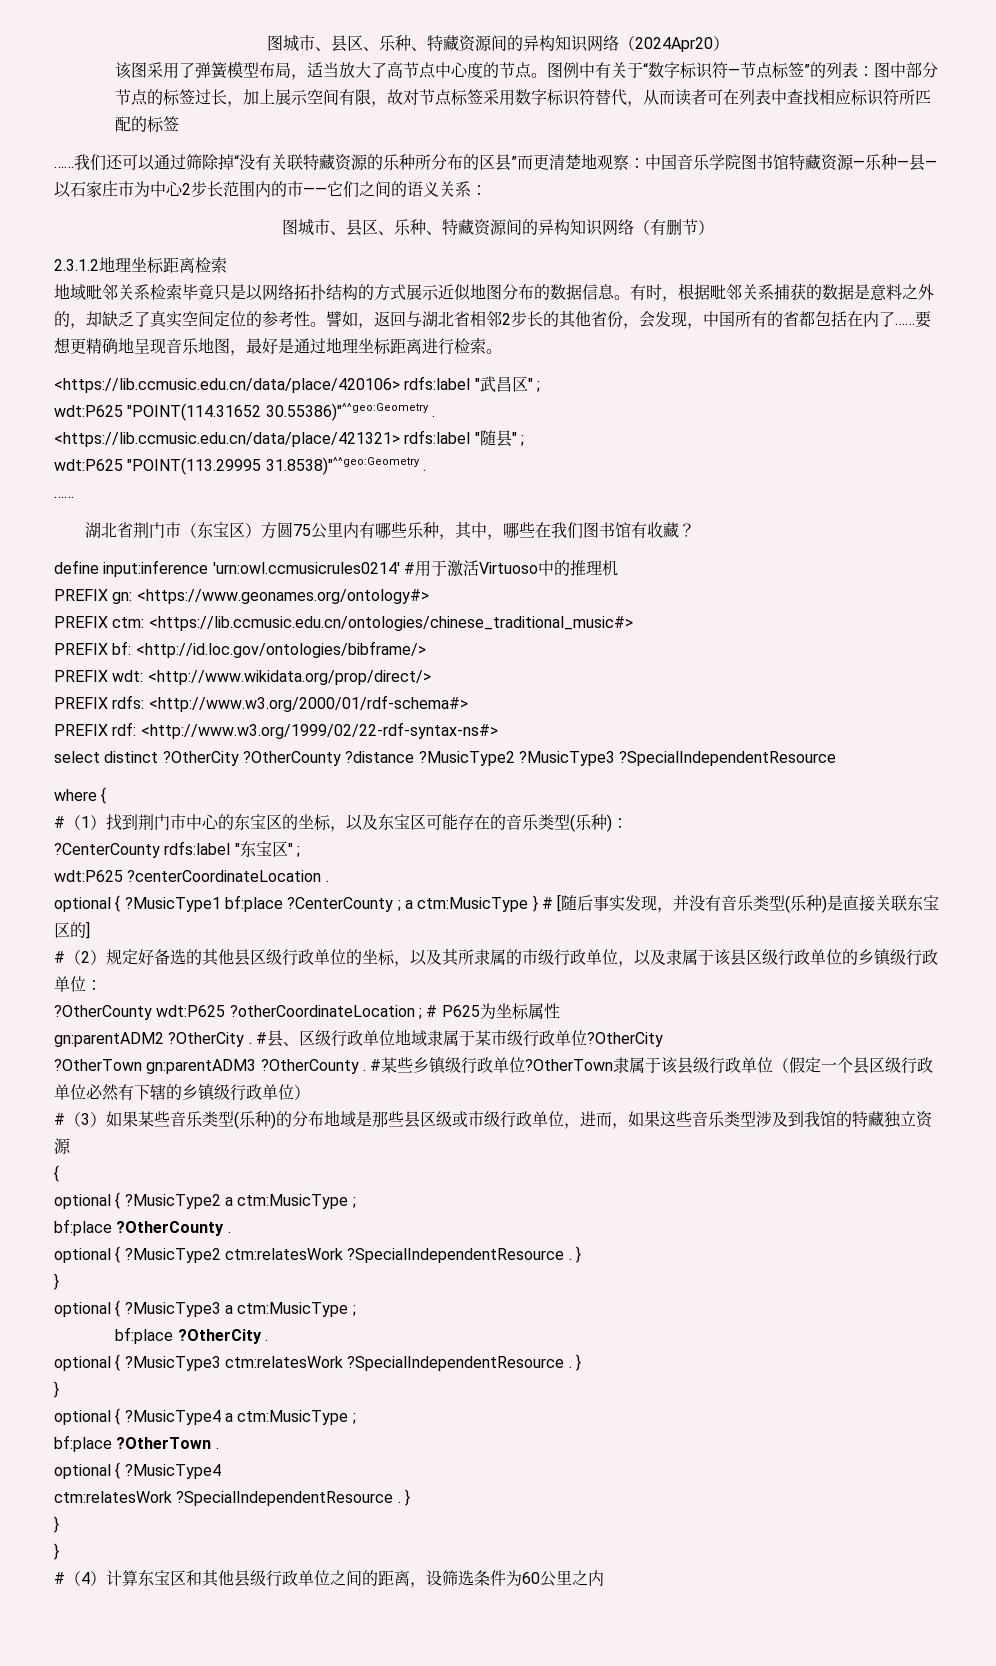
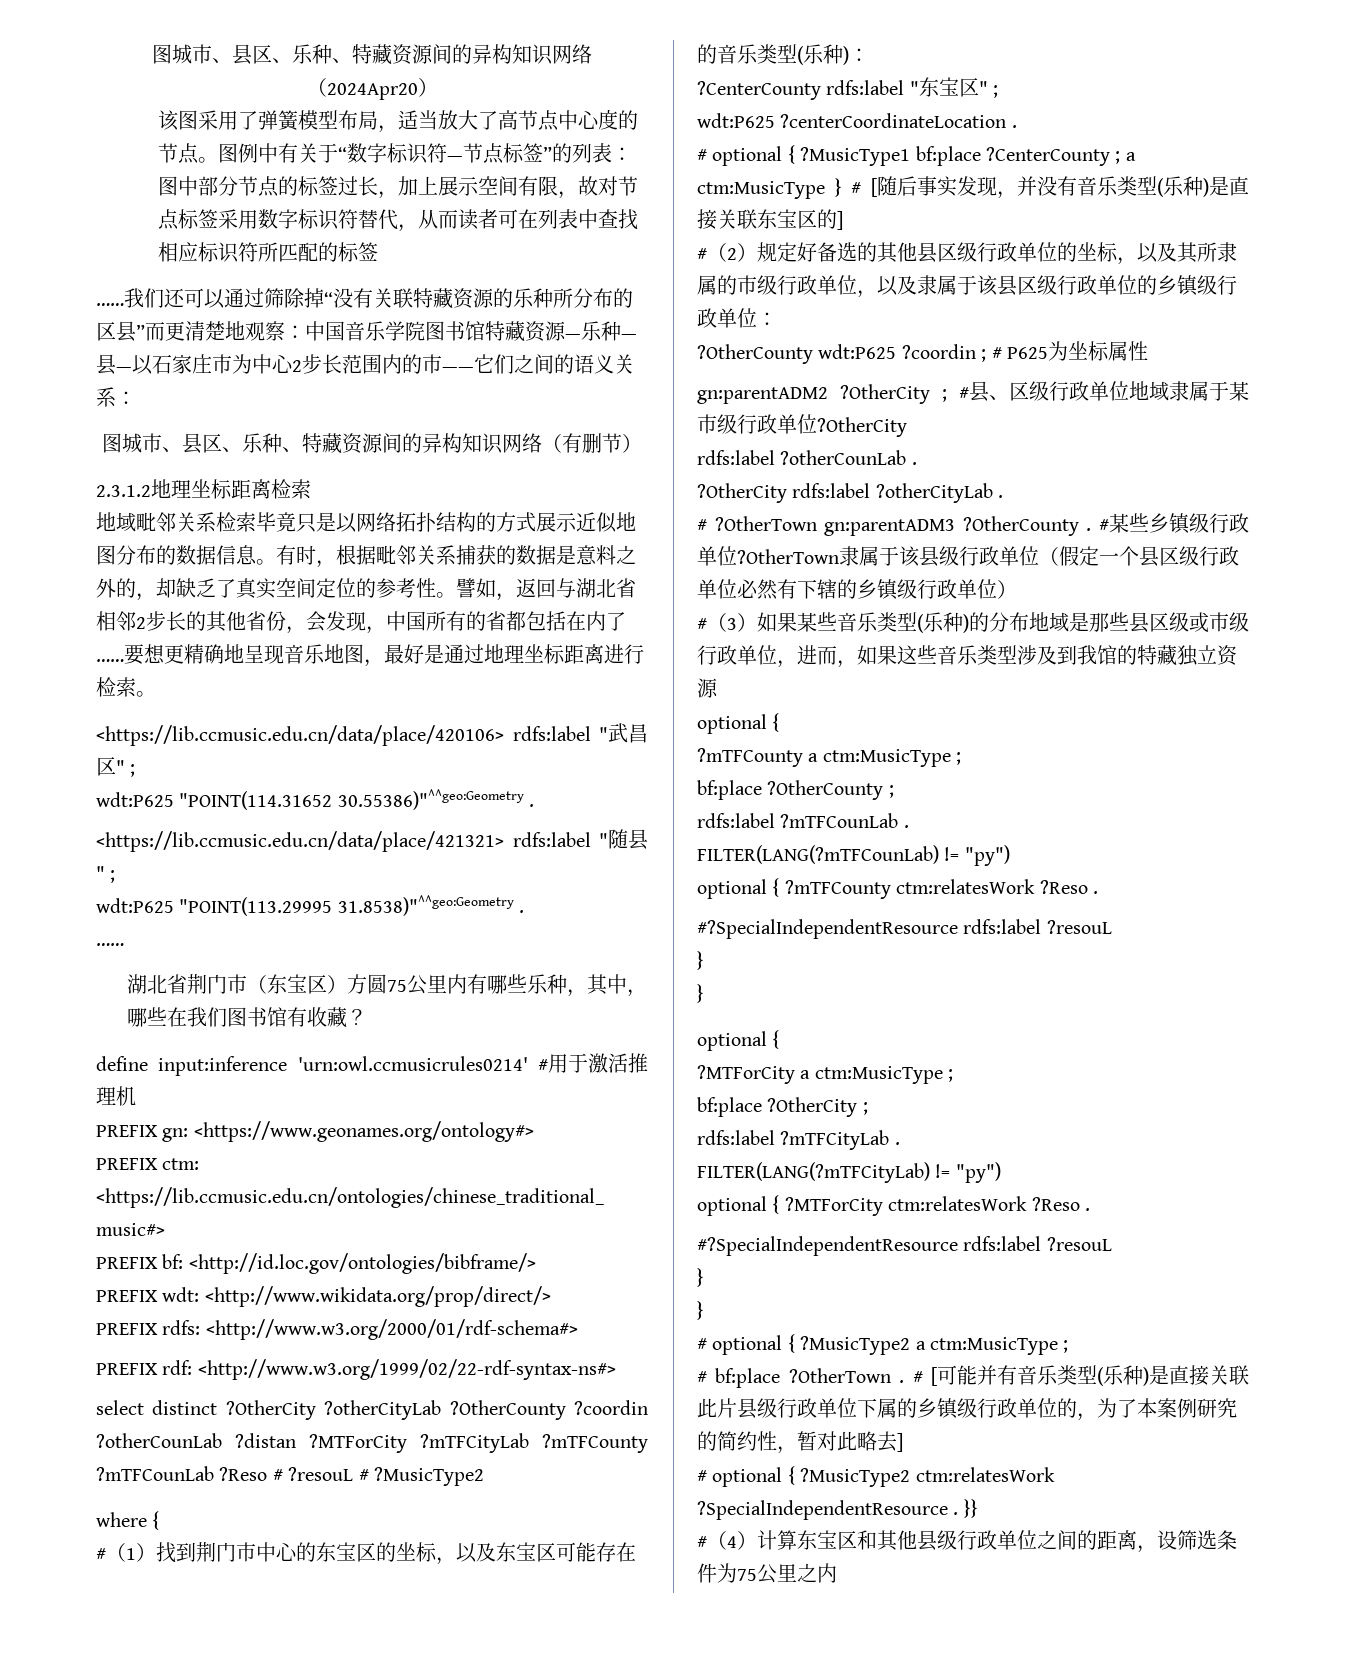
- define input:inference 'urn:owl.ccmusicrules0214' #用于激活Virtuoso中的推理机
+ define input:inference 'urn:owl.ccmusicrules0214' #用于激活推理机
- select distinct ?OtherCity ?OtherCounty ?distance ?MusicType2 ?MusicType3 ?SpecialIndependentResource
+ select distinct ?OtherCity ?otherCityLab ?OtherCounty ?coordin ?otherCounLab ?distan ?MTForCity ?mTFCityLab ?mTFCounty ?mTFCounLab ?Reso # ?resouL # ?MusicType2
- optional { ?MusicType1 bf:place ?CenterCounty ; a ctm:MusicType } # [随后事实发现，并没有音乐类型(乐种)是直接关联东宝区的]
+ # optional { ?MusicType1 bf:place ?CenterCounty ; a ctm:MusicType } # [随后事实发现，并没有音乐类型(乐种)是直接关联东宝区的]
- ?OtherCounty wdt:P625 ?otherCoordinateLocation ; # P625为坐标属性
+ ?OtherCounty wdt:P625 ?coordin ; # P625为坐标属性
- gn:parentADM2 ?OtherCity . #县、区级行政单位地域隶属于某市级行政单位?OtherCity
+ gn:parentADM2 ?OtherCity ; #县、区级行政单位地域隶属于某市级行政单位?OtherCity
- ?OtherTown gn:parentADM3 ?OtherCounty .
+ rdfs:label ?otherCounLab .
+ ?OtherCity rdfs:label ?otherCityLab .
+ # ?OtherTown gn:parentADM3 ?OtherCounty .
  #（3）如果某些音乐类型(乐种)的分布地域是那些县区级或市级行政单位，进而，如果这些音乐类型涉及到我馆的特藏独立资源
- {
- optional { ?MusicType2 a ctm:MusicType ;
+ optional {
+ ?mTFCounty a ctm:MusicType ;
+ bf:place ?OtherCounty ;
+ rdfs:label ?mTFCounLab .
+ FILTER(LANG(?mTFCounLab) != "py")
+ optional { ?mTFCounty ctm:relatesWork ?Reso .
+ #?SpecialIndependentResource rdfs:label ?resouL
+ }
+ }
+ optional {
+ ?MTForCity a ctm:MusicType ;
+ bf:place ?OtherCity ;
+ rdfs:label ?mTFCityLab .
+ FILTER(LANG(?mTFCityLab) != "py")
+ optional { ?MTForCity ctm:relatesWork ?Reso .
+ #?SpecialIndependentResource rdfs:label ?resouL
+ }
+ }
+ # optional { ?MusicType2 a ctm:MusicType ;
- bf:place ?OtherCounty .
- optional { ?MusicType2 ctm:relatesWork ?SpecialIndependentResource . }
- }
- optional { ?MusicType3 a ctm:MusicType ;
- bf:place ?OtherCity .
- optional { ?MusicType3 ctm:relatesWork ?SpecialIndependentResource . }
- }
- optional { ?MusicType4 a ctm:MusicType ;
- bf:place ?OtherTown .
- optional { ?MusicType4
- ctm:relatesWork ?SpecialIndependentResource . }
- }
- }
+ # bf:place ?OtherTown . # [可能并有音乐类型(乐种)是直接关联此片县级行政单位下属的乡镇级行政单位的，为了本案例研究的简约性，暂对此略去]
+ # optional { ?MusicType2 ctm:relatesWork ?SpecialIndependentResource . }}
- #（4）计算东宝区和其他县级行政单位之间的距离，设筛选条件为60公里之内
+ #（4）计算东宝区和其他县级行政单位之间的距离，设筛选条件为75公里之内

